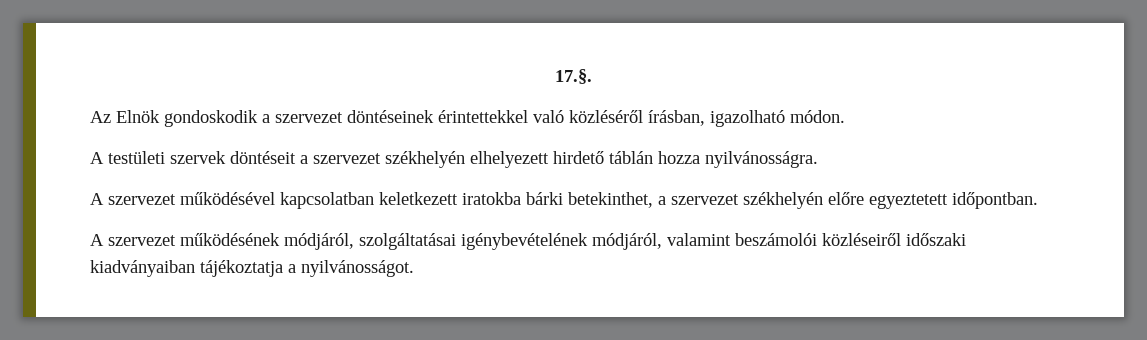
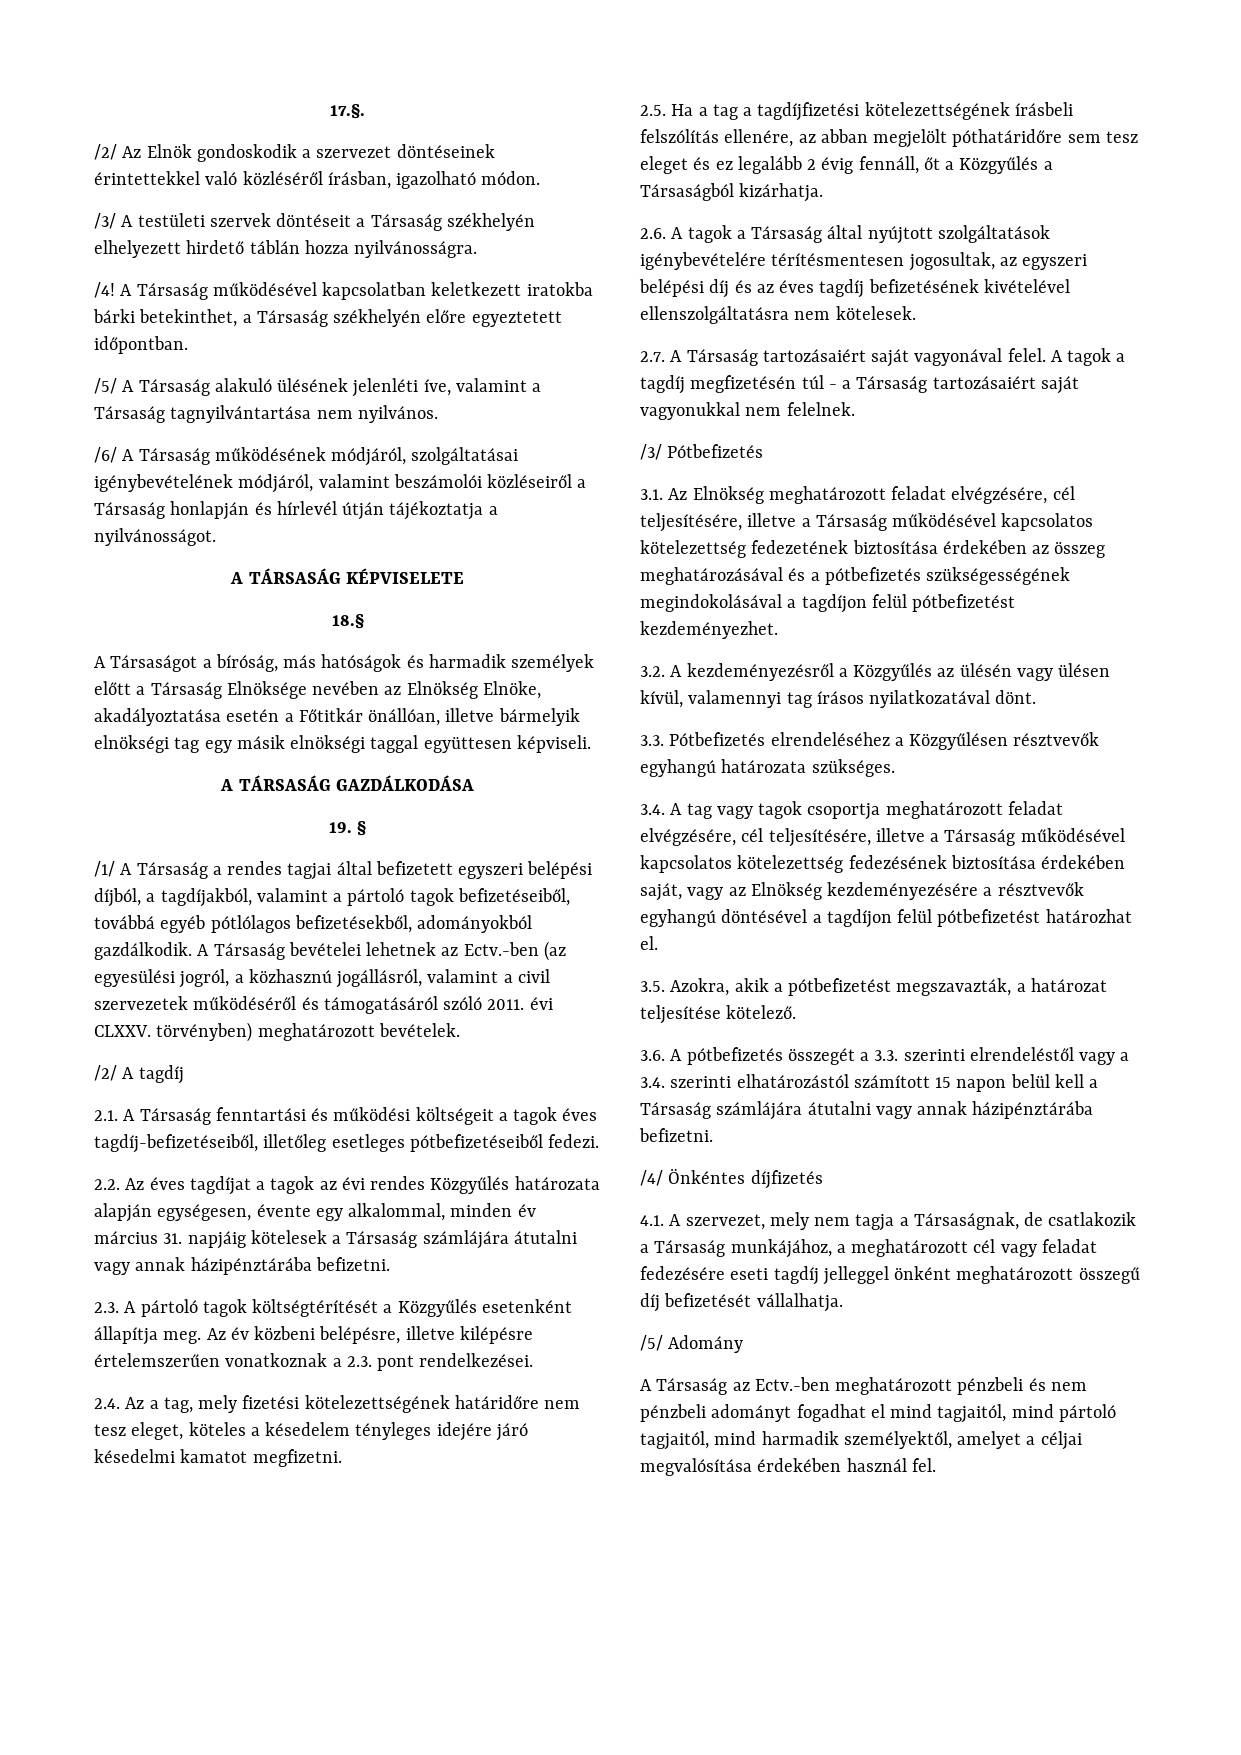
- Az Elnök gondoskodik a szervezet döntéseinek érintettekkel való közléséről írásban, igazolható módon.
+ /2/ Az Elnök gondoskodik a szervezet döntéseinek érintettekkel való közléséről írásban, igazolható módon.
- A testületi szervek döntéseit a szervezet székhelyén elhelyezett hirdető táblán hozza nyilvánosságra.
+ /3/ A testületi szervek döntéseit a Társaság székhelyén elhelyezett hirdető táblán hozza nyilvánosságra.
- A szervezet működésével kapcsolatban keletkezett iratokba bárki betekinthet, a szervezet székhelyén előre egyeztetett időpontban.
+ /4! A Társaság működésével kapcsolatban keletkezett iratokba bárki betekinthet, a Társaság székhelyén előre egyeztetett időpontban.
- A szervezet működésének módjáról, szolgáltatásai igénybevételének módjáról, valamint beszámolói közléseiről időszaki kiadványaiban tájékoztatja a nyilvánosságot.
+ /5/ A Társaság alakuló ülésének jelenléti íve, valamint a Társaság tagnyilvántartása nem nyilvános.
+ /6/ A Társaság működésének módjáról, szolgáltatásai igénybevételének módjáról, valamint beszámolói közléseiről a Társaság honlapján és hírlevél útján tájékoztatja a nyilvánosságot.
+ A TÁRSASÁG KÉPVISELETE
+ 18.§
+ A Társaságot a bíróság, más hatóságok és harmadik személyek előtt a Társaság Elnöksége nevében az Elnökség Elnöke, akadályoztatása esetén a Főtitkár önállóan, illetve bármelyik elnökségi tag egy másik elnökségi taggal együttesen képviseli.
+ A TÁRSASÁG GAZDÁLKODÁSA
+ 19. §
+ /1/ A Társaság a rendes tagjai által befizetett egyszeri belépési díjból, a tagdíjakból, valamint a pártoló tagok befizetéseiből, továbbá egyéb pótlólagos befizetésekből, adományokból gazdálkodik. A Társaság bevételei lehetnek az Ectv.-ben (az egyesülési jogról, a közhasznú jogállásról, valamint a civil szervezetek működéséről és támogatásáról szóló 2011. évi CLXXV. törvényben) meghatározott bevételek.
+ /2/ A tagdíj
+ 2.1. A Társaság fenntartási és működési költségeit a tagok éves tagdíj-befizetéseiből, illetőleg esetleges pótbefizetéseiből fedezi.
+ 2.2. Az éves tagdíjat a tagok az évi rendes Közgyűlés határozata alapján egységesen, évente egy alkalommal, minden év március 31. napjáig kötelesek a Társaság számlájára átutalni vagy annak házipénztárába befizetni.
+ 2.3. A pártoló tagok költségtérítését a Közgyűlés esetenként állapítja meg. Az év közbeni belépésre, illetve kilépésre értelemszerűen vonatkoznak a 2.3. pont rendelkezései.
+ 2.4. Az a tag, mely fizetési kötelezettségének határidőre nem tesz eleget, köteles a késedelem tényleges idejére járó késedelmi kamatot megfizetni.
+ 2.5. Ha a tag a tagdíjfizetési kötelezettségének írásbeli felszólítás ellenére, az abban megjelölt póthatáridőre sem tesz eleget és ez legalább 2 évig fennáll, őt a Közgyűlés a Társaságból kizárhatja.
+ 2.6. A tagok a Társaság által nyújtott szolgáltatások igénybevételére térítésmentesen jogosultak, az egyszeri belépési díj és az éves tagdíj befizetésének kivételével ellenszolgáltatásra nem kötelesek.
+ 2.7. A Társaság tartozásaiért saját vagyonával felel. A tagok a tagdíj megfizetésén túl - a Társaság tartozásaiért saját vagyonukkal nem felelnek.
+ /3/ Pótbefizetés
+ 3.1. Az Elnökség meghatározott feladat elvégzésére, cél teljesítésére, illetve a Társaság működésével kapcsolatos kötelezettség fedezetének biztosítása érdekében az összeg meghatározásával és a pótbefizetés szükségességének megindokolásával a tagdíjon felül pótbefizetést kezdeményezhet.
+ 3.2. A kezdeményezésről a Közgyűlés az ülésén vagy ülésen kívül, valamennyi tag írásos nyilatkozatával dönt.
+ 3.3. Pótbefizetés elrendeléséhez a Közgyűlésen résztvevők egyhangú határozata szükséges.
+ 3.4. A tag vagy tagok csoportja meghatározott feladat elvégzésére, cél teljesítésére, illetve a Társaság működésével kapcsolatos kötelezettség fedezésének biztosítása érdekében saját, vagy az Elnökség kezdeményezésére a résztvevők egyhangú döntésével a tagdíjon felül pótbefizetést határozhat el.
+ 3.5. Azokra, akik a pótbefizetést megszavazták, a határozat teljesítése kötelező.
+ 3.6. A pótbefizetés összegét a 3.3. szerinti elrendeléstől vagy a 3.4. szerinti elhatározástól számított 15 napon belül kell a Társaság számlájára átutalni vagy annak házipénztárába befizetni.
+ /4/ Önkéntes díjfizetés
+ 4.1. A szervezet, mely nem tagja a Társaságnak, de csatlakozik a Társaság munkájához, a meghatározott cél vagy feladat fedezésére eseti tagdíj jelleggel önként meghatározott összegű díj befizetését vállalhatja.
+ /5/ Adomány
+ A Társaság az Ectv.-ben meghatározott pénzbeli és nem pénzbeli adományt fogadhat el mind tagjaitól, mind pártoló tagjaitól, mind harmadik személyektől, amelyet a céljai megvalósítása érdekében használ fel.

